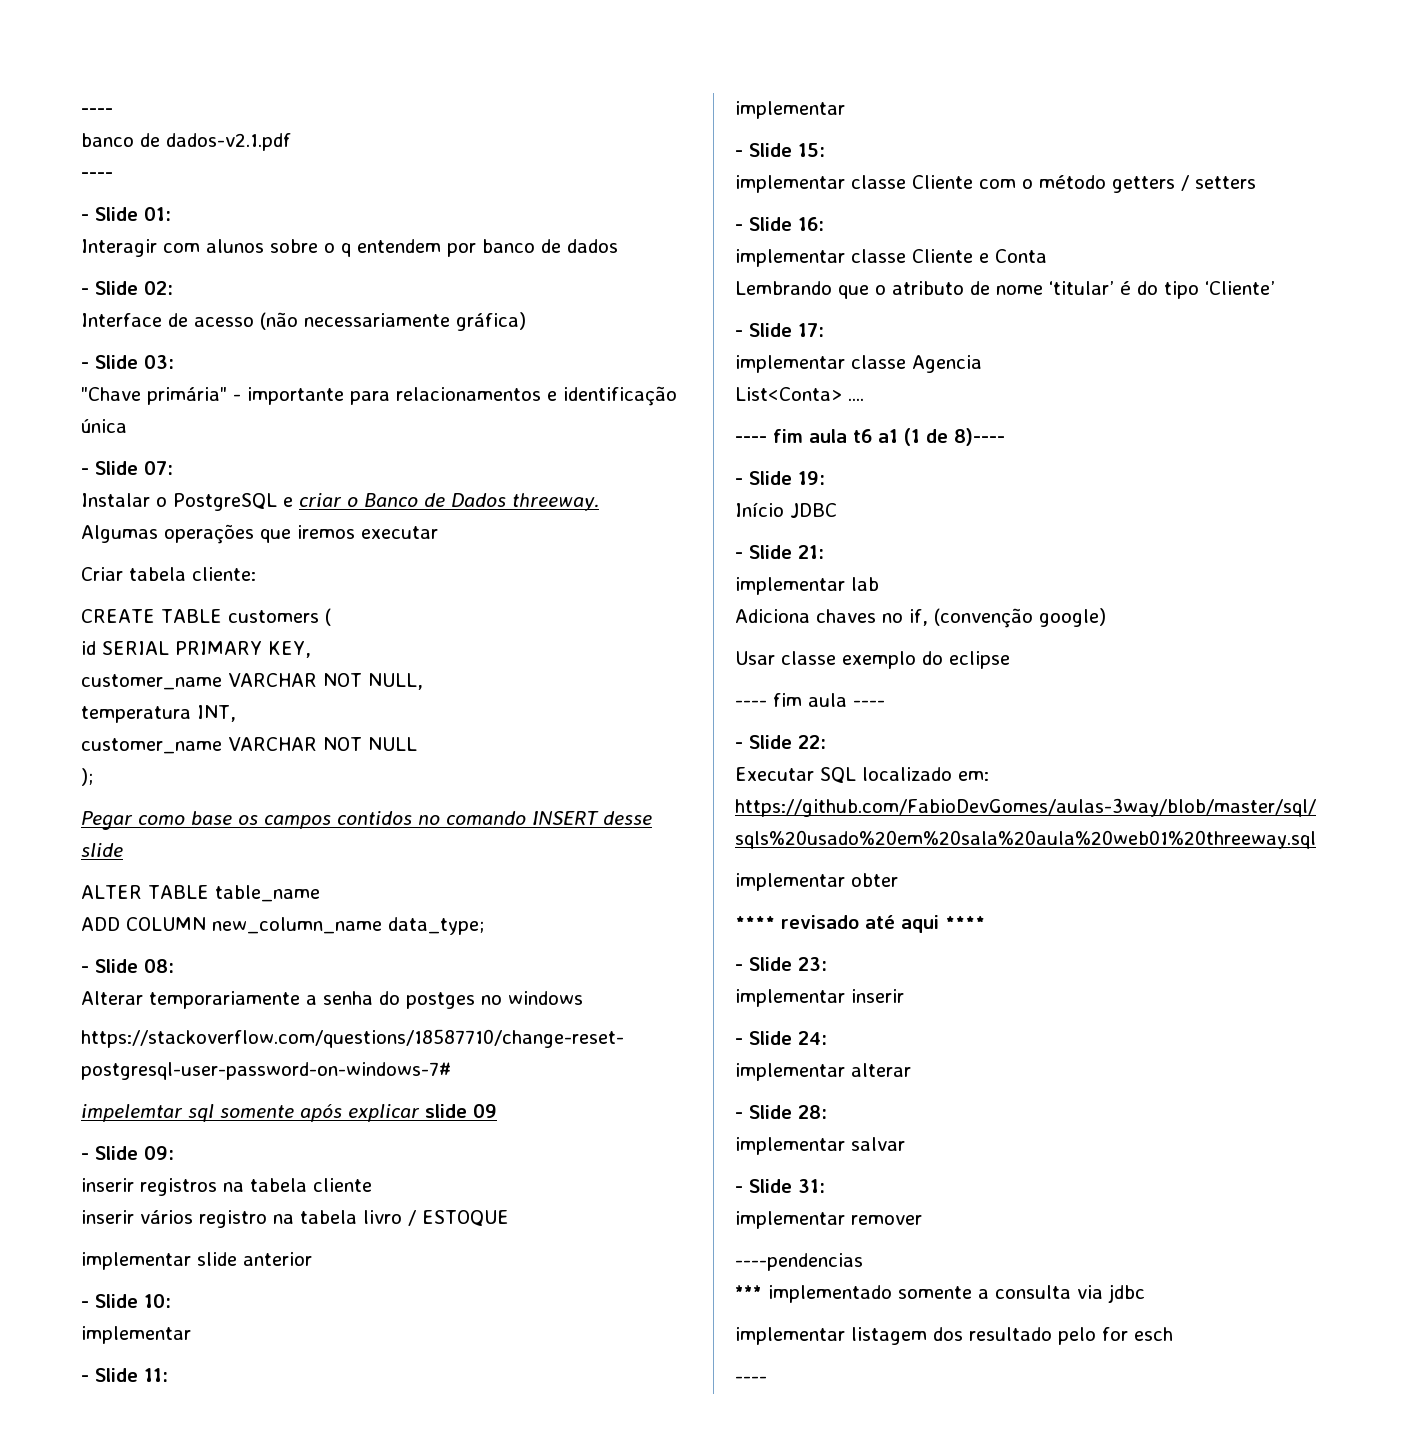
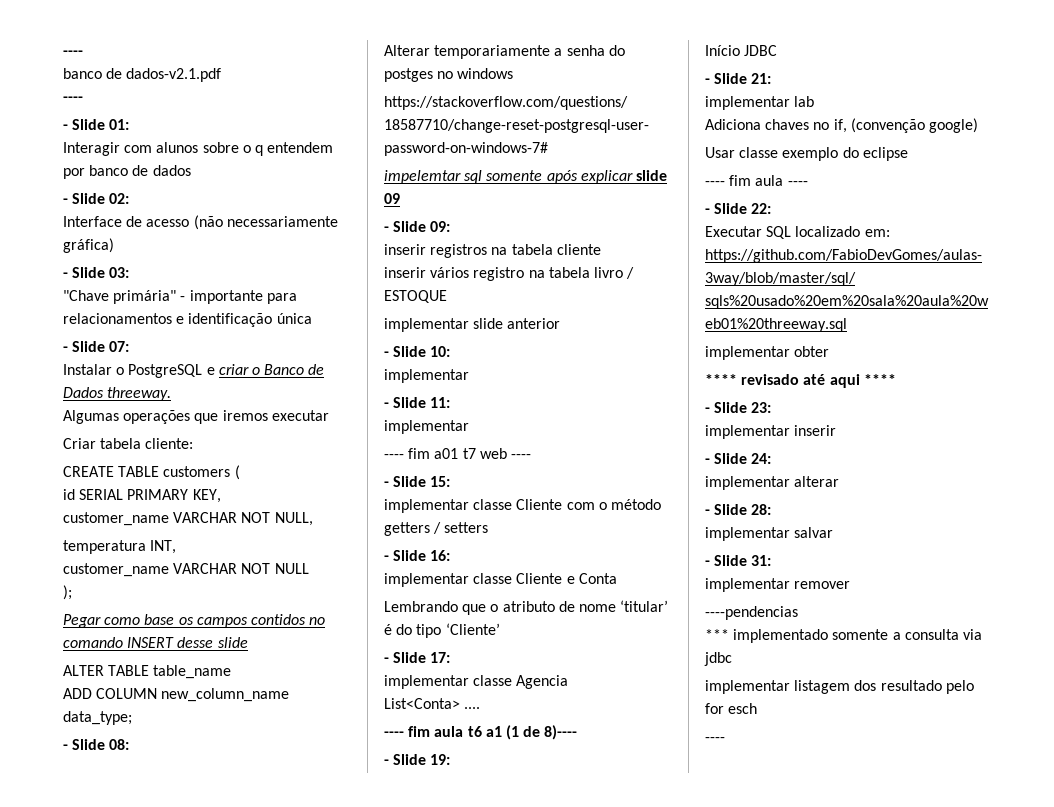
+ ---- fim a01 t7 web ----

